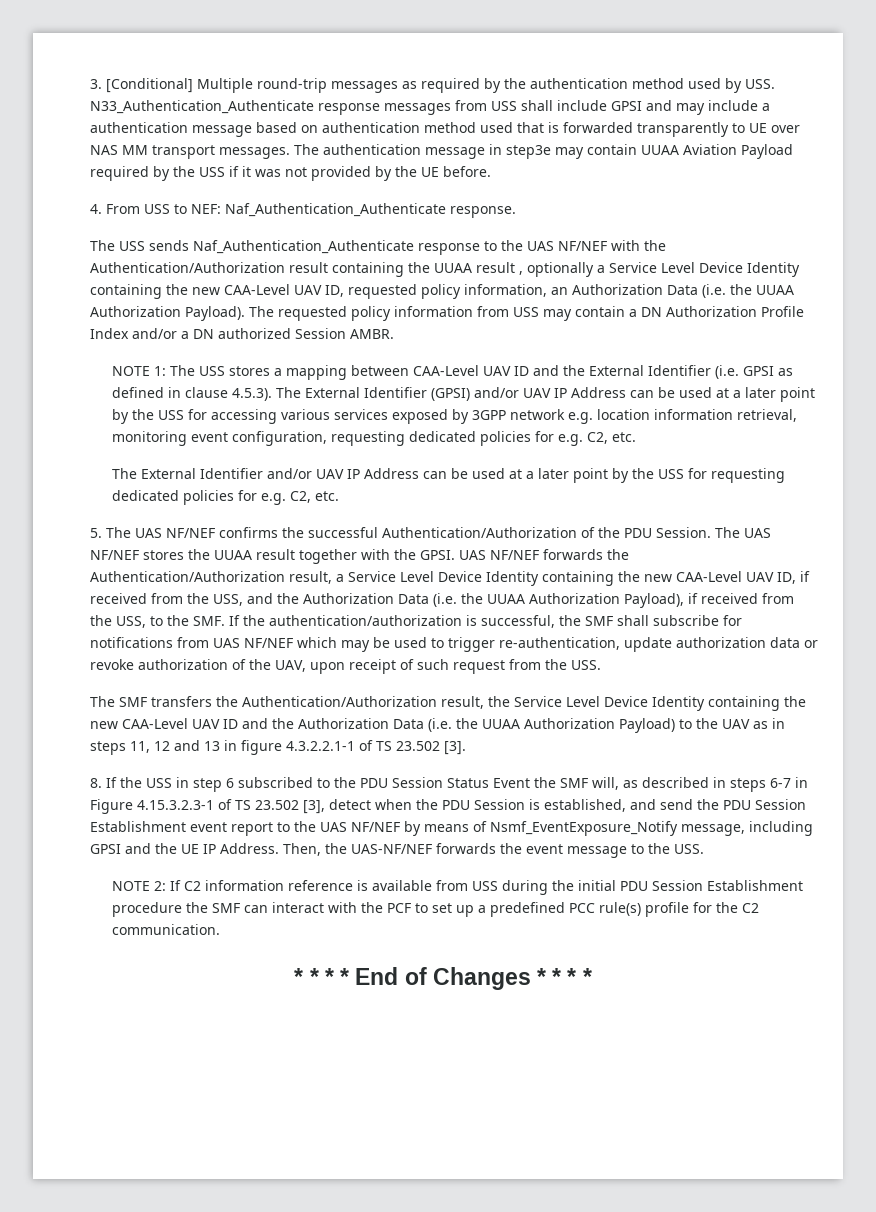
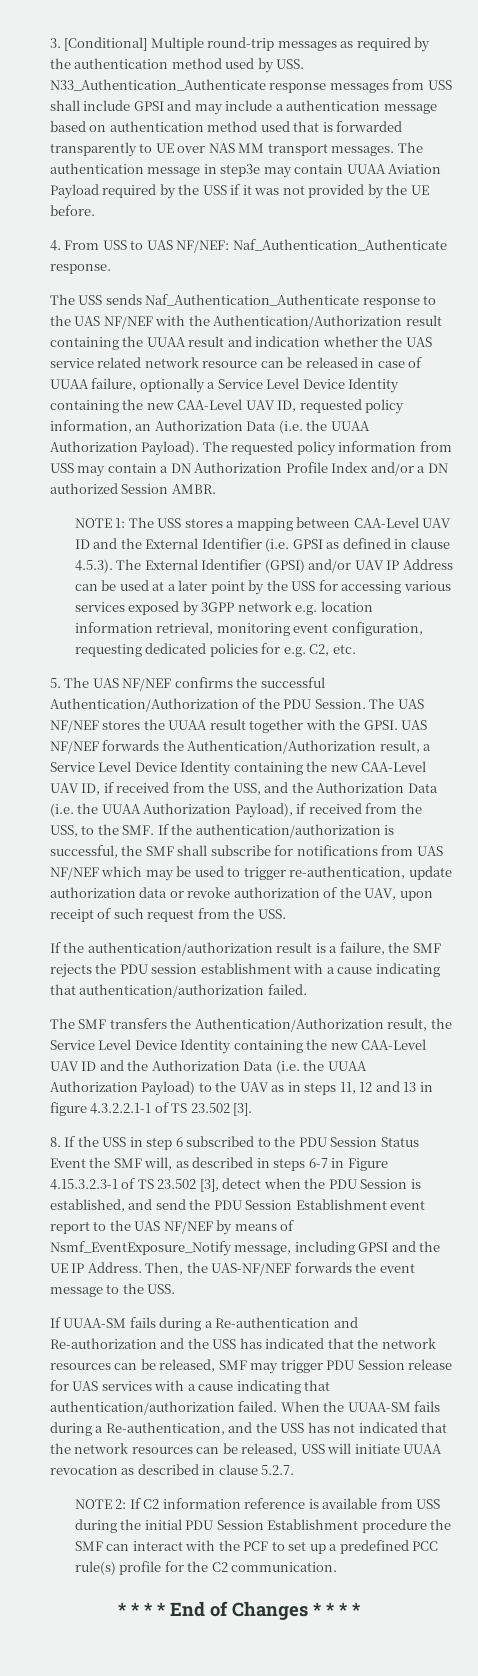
- 4. From USS to NEF: Naf_Authentication_Authenticate response.
+ 4. From USS to UAS NF/NEF: Naf_Authentication_Authenticate response.
- The USS sends Naf_Authentication_Authenticate response to the UAS NF/NEF with the Authentication/Authorization result containing the UUAA result , optionally a Service Level Device Identity containing the new CAA-Level UAV ID, requested policy information, an Authorization Data (i.e. the UUAA Authorization Payload).
+ The USS sends Naf_Authentication_Authenticate response to the UAS NF/NEF with the Authentication/Authorization result containing the UUAA result and indication whether the UAS service related network resource can be released in case of UUAA failure, optionally a Service Level Device Identity containing the new CAA-Level UAV ID, requested policy information, an Authorization Data (i.e. the UUAA Authorization Payload).
- The External Identifier and/or UAV IP Address can be used at a later point by the USS for requesting dedicated policies for e.g. C2, etc.
+ If the authentication/authorization result is a failure, the SMF rejects the PDU session establishment with a cause indicating that authentication/authorization failed.
+ If UUAA-SM fails during a Re-authentication and Re-authorization and the USS has indicated that the network resources can be released, SMF may trigger PDU Session release for UAS services with a cause indicating that authentication/authorization failed. When the UUAA-SM fails during a Re-authentication, and the USS has not indicated that the network resources can be released, USS will initiate UUAA revocation as described in clause 5.2.7.

